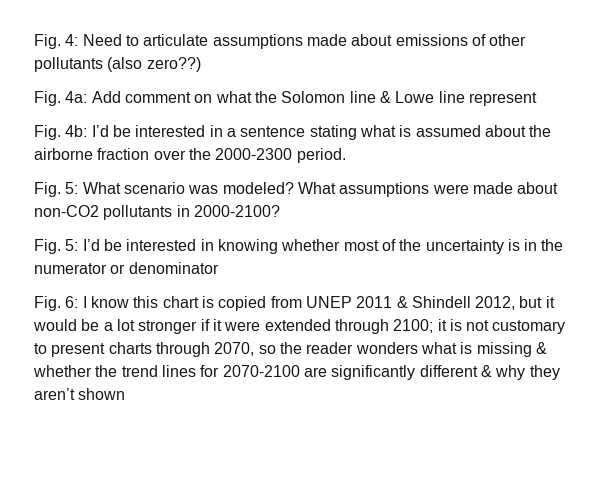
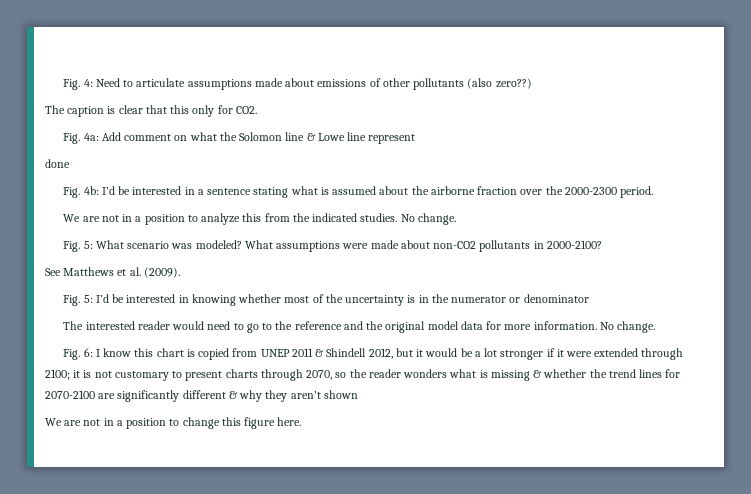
+ The caption is clear that this only for CO2.
+ done
+ We are not in a position to analyze this from the indicated studies. No change.
+ See Matthews et al. (2009).
+ The interested reader would need to go to the reference and the original model data for more information. No change.
+ We are not in a position to change this figure here.

